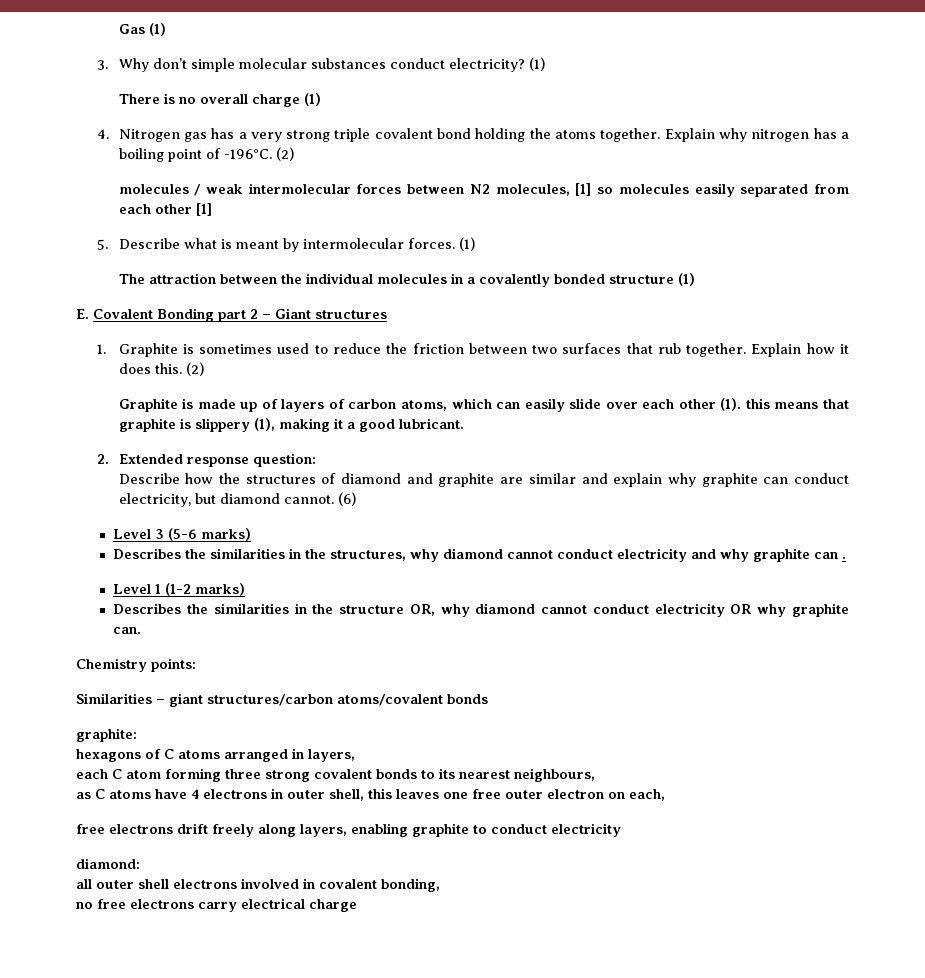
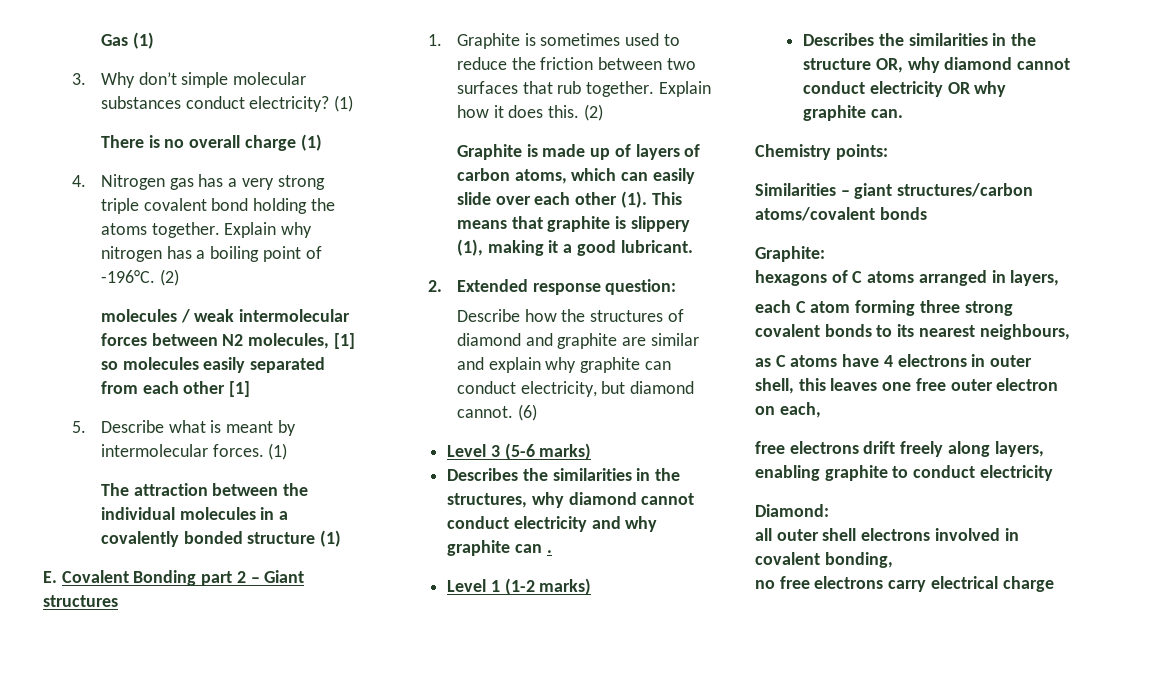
- Graphite is made up of layers of carbon atoms, which can easily slide over each other (1). this means that graphite is slippery (1), making it a good lubricant.
+ Graphite is made up of layers of carbon atoms, which can easily slide over each other (1). This means that graphite is slippery (1), making it a good lubricant.
- graphite:
+ Graphite:
- diamond:
+ Diamond:

